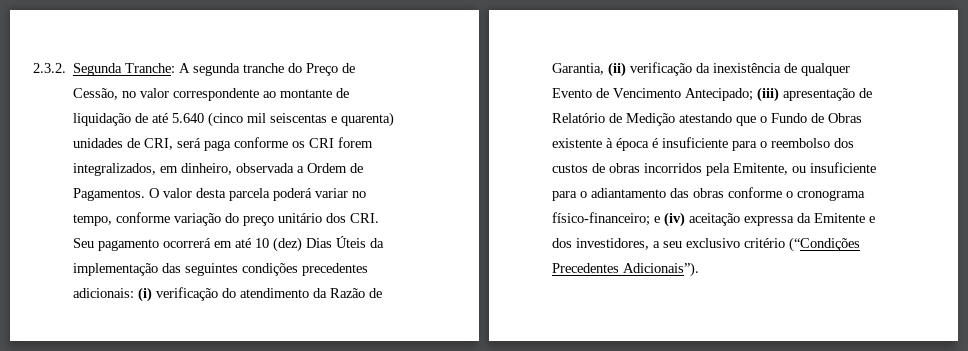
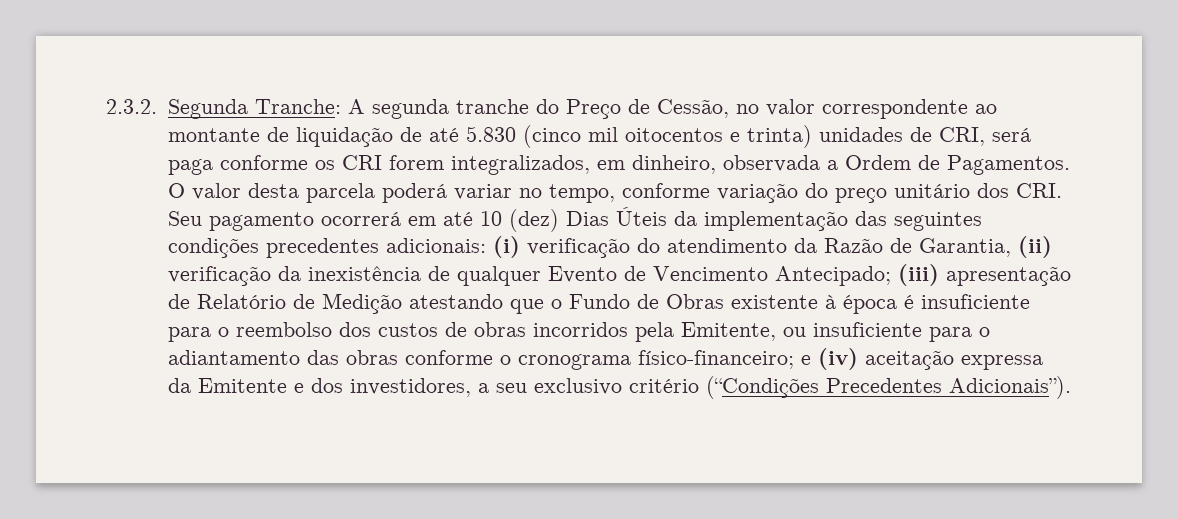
- 2.3.2. Segunda Tranche: A segunda tranche do Preço de Cessão, no valor correspondente ao montante de liquidação de até 5.640 (cinco mil seiscentas e quarenta) unidades de CRI, será paga conforme os CRI forem integralizados, em dinheiro, observada a Ordem de Pagamentos.
+ 2.3.2. Segunda Tranche: A segunda tranche do Preço de Cessão, no valor correspondente ao montante de liquidação de até 5.830 (cinco mil oitocentos e trinta) unidades de CRI, será paga conforme os CRI forem integralizados, em dinheiro, observada a Ordem de Pagamentos.

